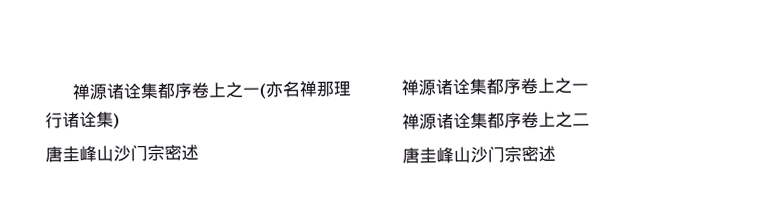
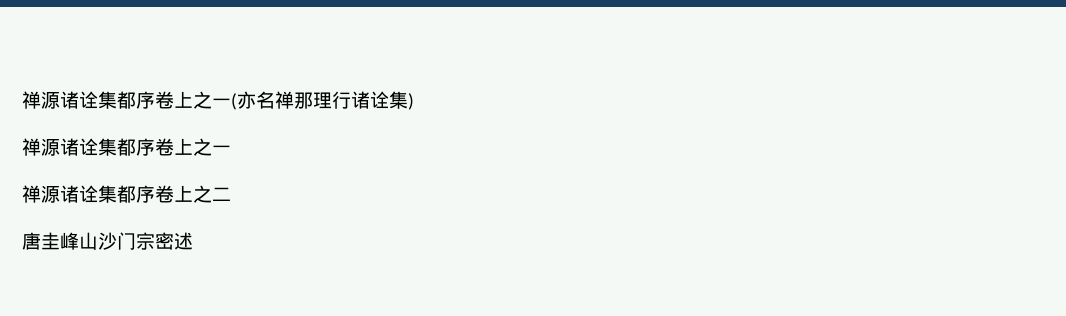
  禅源诸诠集都序卷上之一(亦名禅那理行诸诠集)
- 唐圭峰山沙门宗密述

